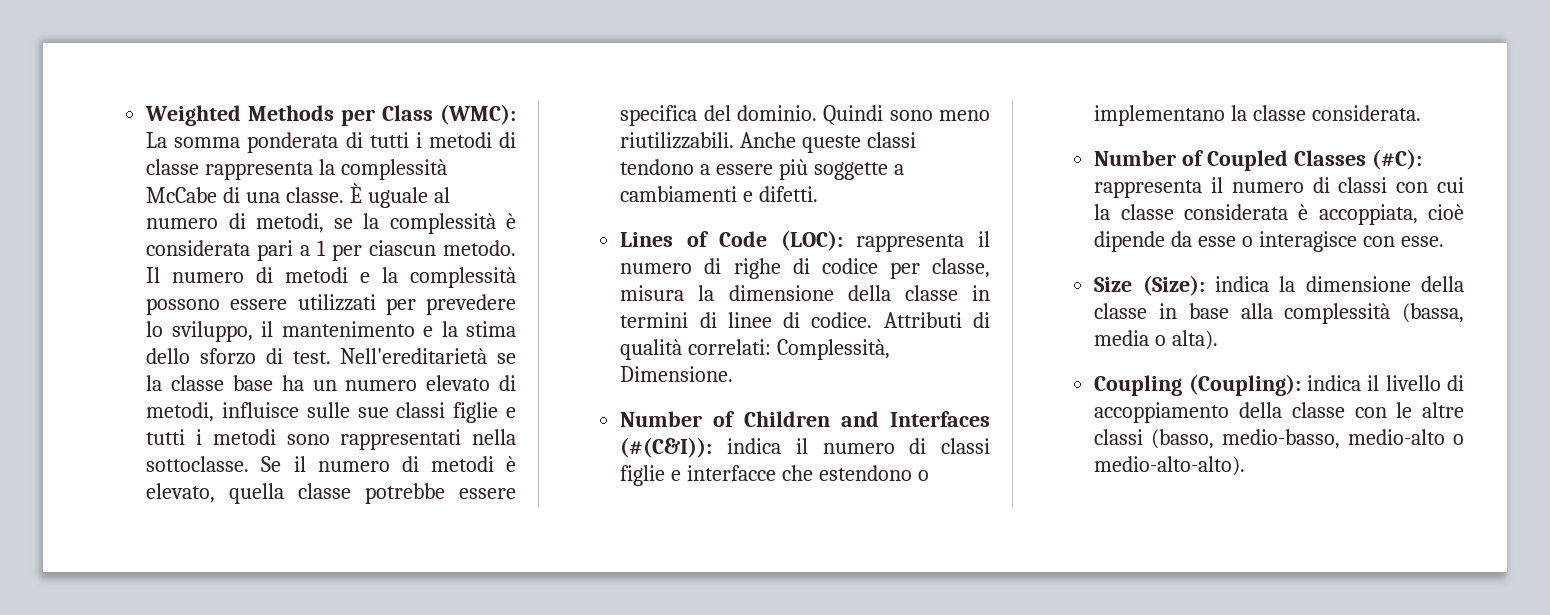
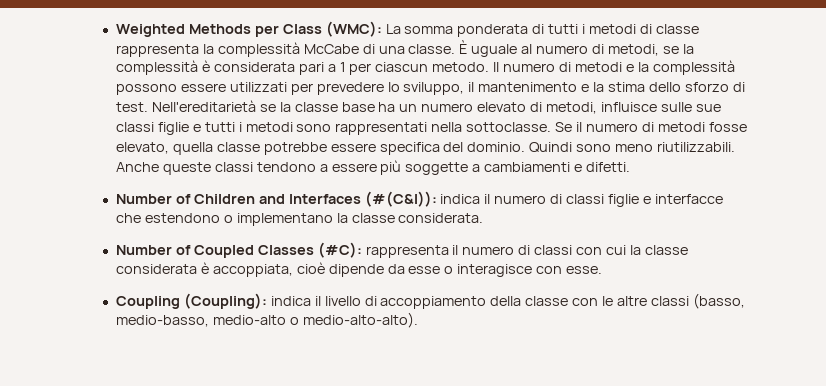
- Se il numero di metodi è elevato, quella classe potrebbe essere specifica del dominio.
+ Se il numero di metodi fosse elevato, quella classe potrebbe essere specifica del dominio.
- Lines of Code (LOC): rappresenta il numero di righe di codice per classe, misura la dimensione della classe in termini di linee di codice. Attributi di qualità correlati: Complessità, Dimensione.
- Size (Size): indica la dimensione della classe in base alla complessità (bassa, media o alta).

